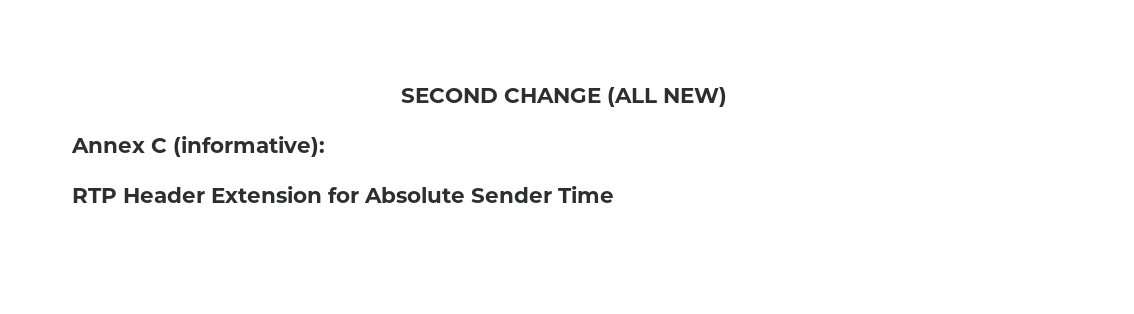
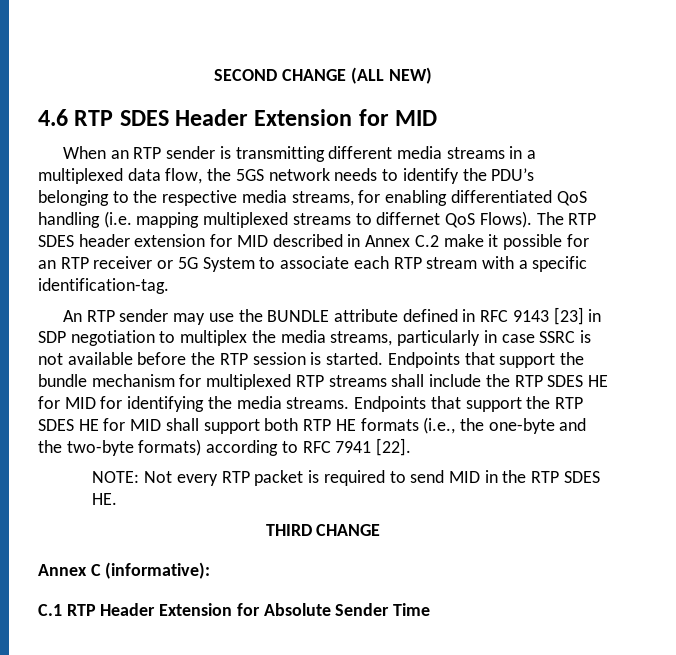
+ 4.6 RTP SDES Header Extension for MID
+ When an RTP sender is transmitting different media streams in a multiplexed data flow, the 5GS network needs to identify the PDU’s belonging to the respective media streams, for enabling differentiated QoS handling (i.e. mapping multiplexed streams to differnet QoS Flows). The RTP SDES header extension for MID described in Annex C.2 make it possible for an RTP receiver or 5G System to associate each RTP stream with a specific identification-tag.
+ An RTP sender may use the BUNDLE attribute defined in RFC 9143 [23] in SDP negotiation to multiplex the media streams, particularly in case SSRC is not available before the RTP session is started. Endpoints that support the bundle mechanism for multiplexed RTP streams shall include the RTP SDES HE for MID for identifying the media streams. Endpoints that support the RTP SDES HE for MID shall support both RTP HE formats (i.e., the one-byte and the two-byte formats) according to RFC 7941 [22].
+ NOTE: Not every RTP packet is required to send MID in the RTP SDES HE.
+ THIRD CHANGE
- RTP Header Extension for Absolute Sender Time
+ C.1 RTP Header Extension for Absolute Sender Time

